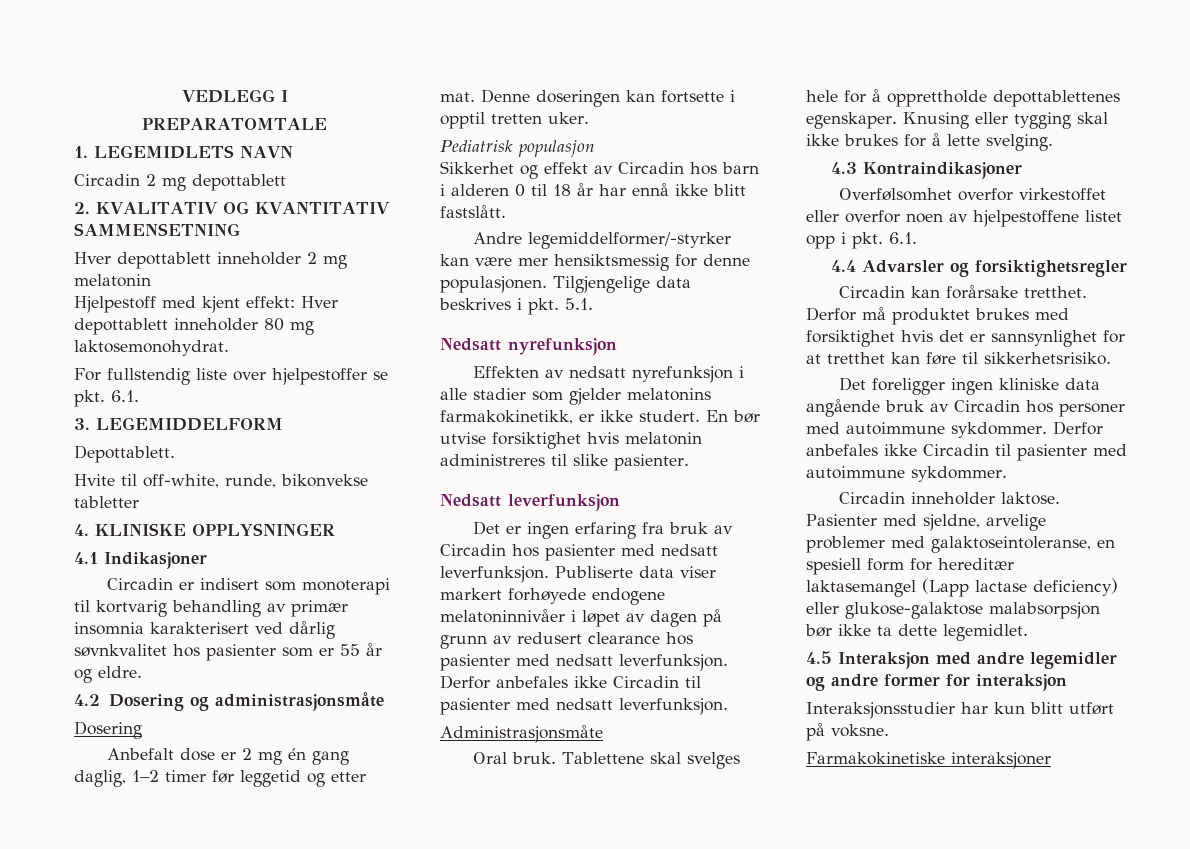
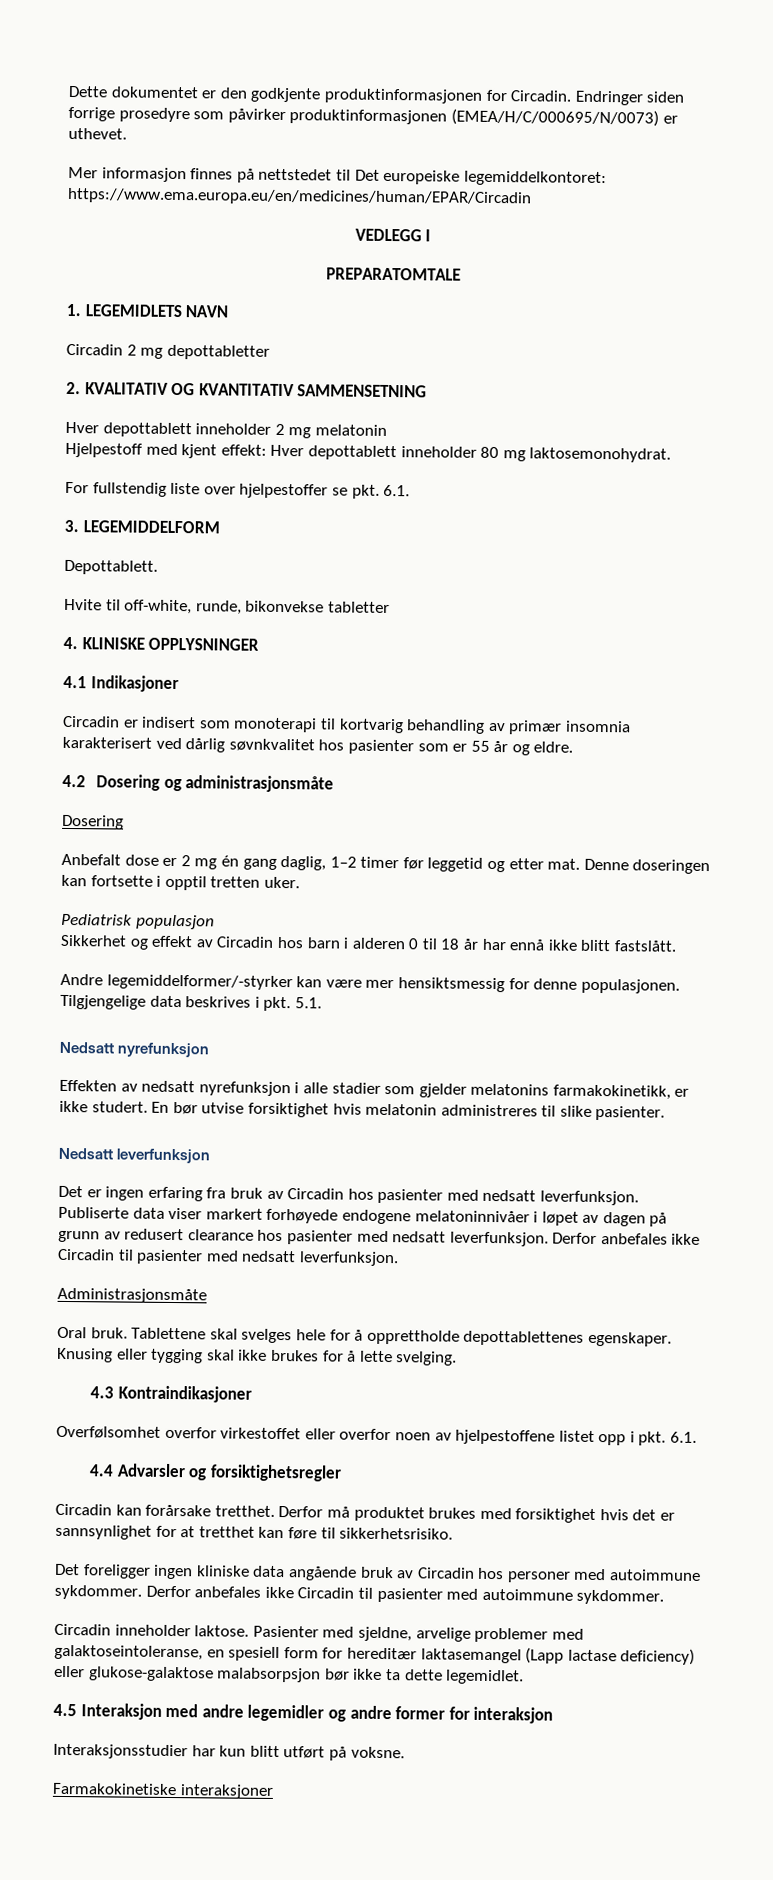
+ Dette dokumentet er den godkjente produktinformasjonen for Circadin. Endringer siden forrige prosedyre som påvirker produktinformasjonen (EMEA/H/C/000695/N/0073) er uthevet.
+ Mer informasjon finnes på nettstedet til Det europeiske legemiddelkontoret: https://www.ema.europa.eu/en/medicines/human/EPAR/Circadin
- Circadin 2 mg depottablett
+ Circadin 2 mg depottabletter

